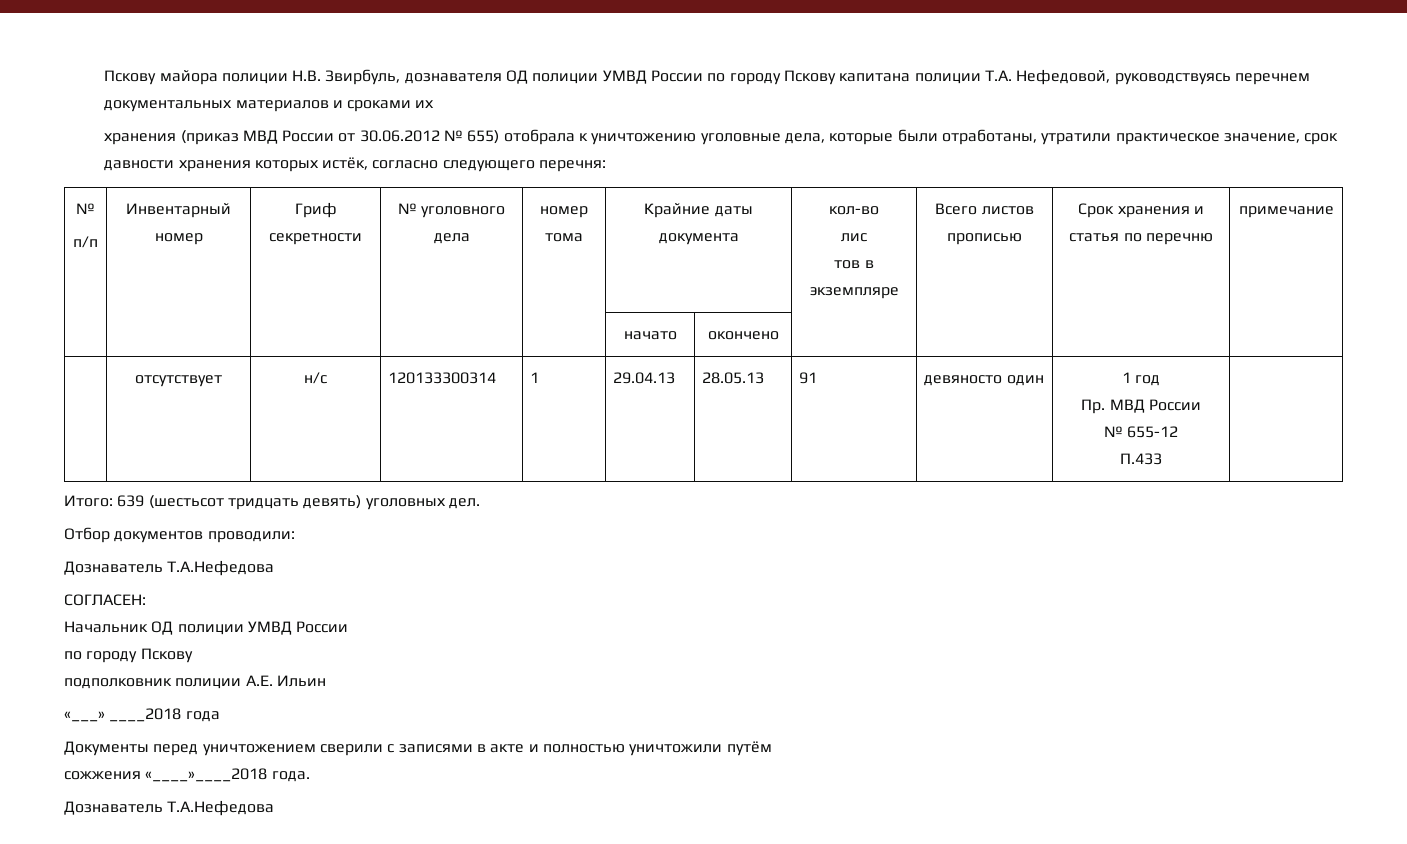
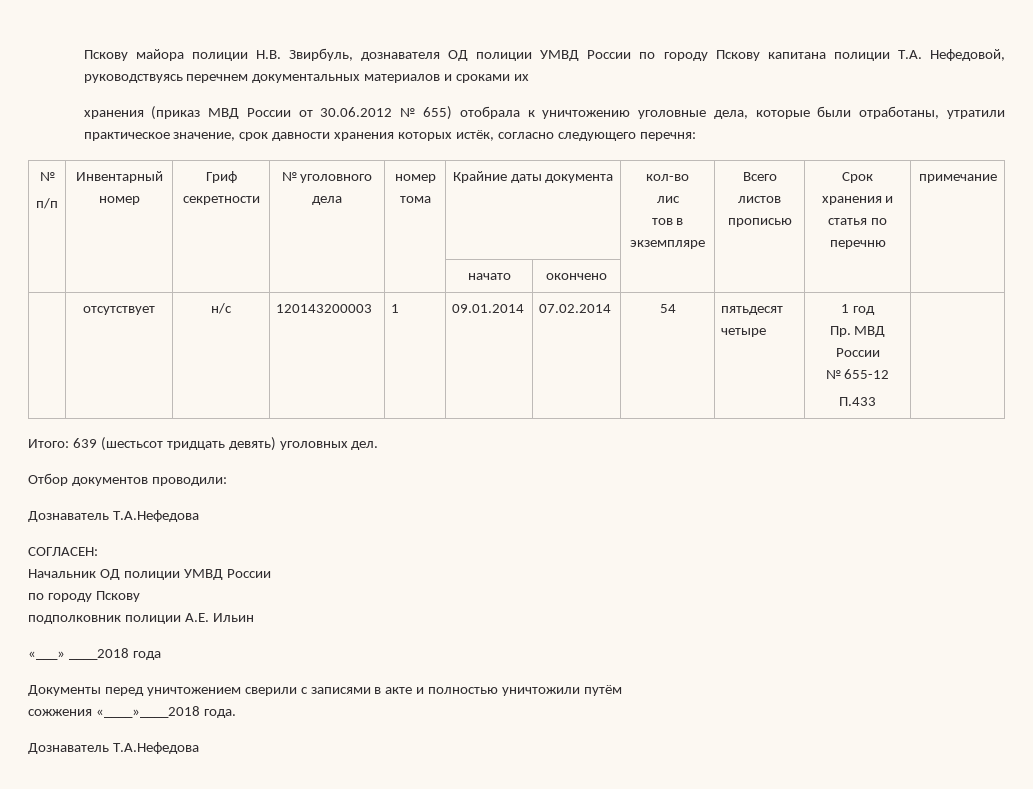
- | отсутствует | н/с | 120133300314 | 1 | 29.04.13 | 28.05.13 | 91 | девяносто один | 1 год
+ | отсутствует | н/с | 120143200003 | 1 | 09.01.2014 | 07.02.2014 | 54 | пятьдесят четыре | 1 год

